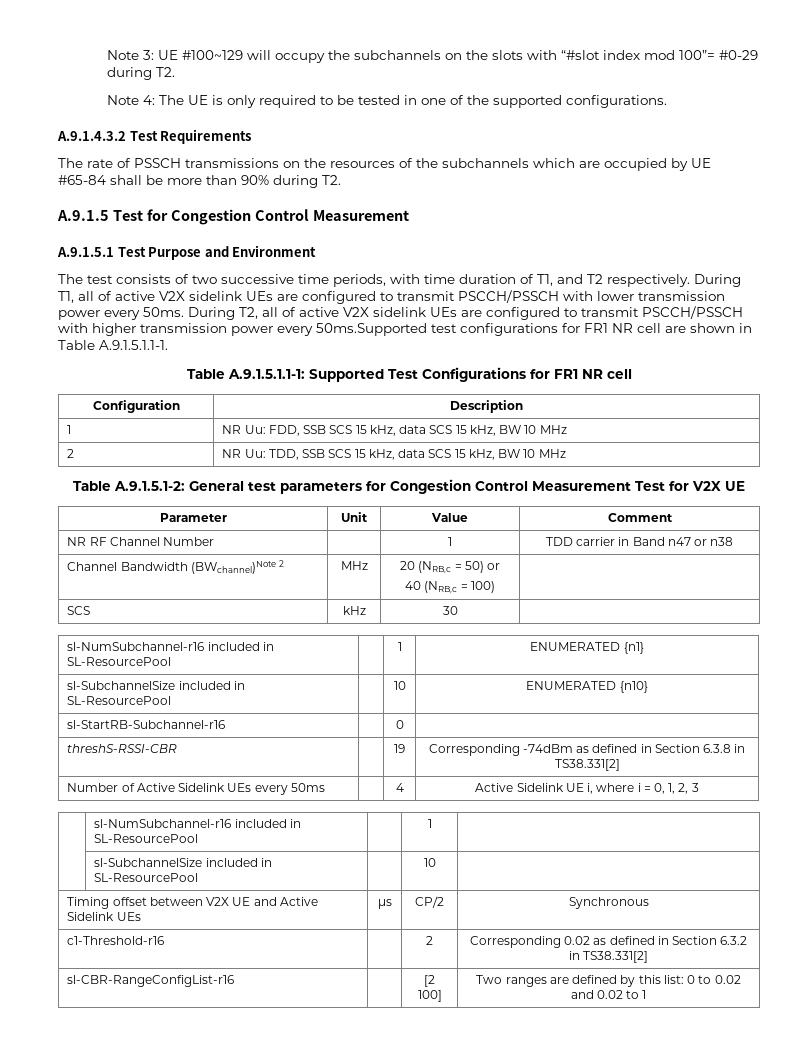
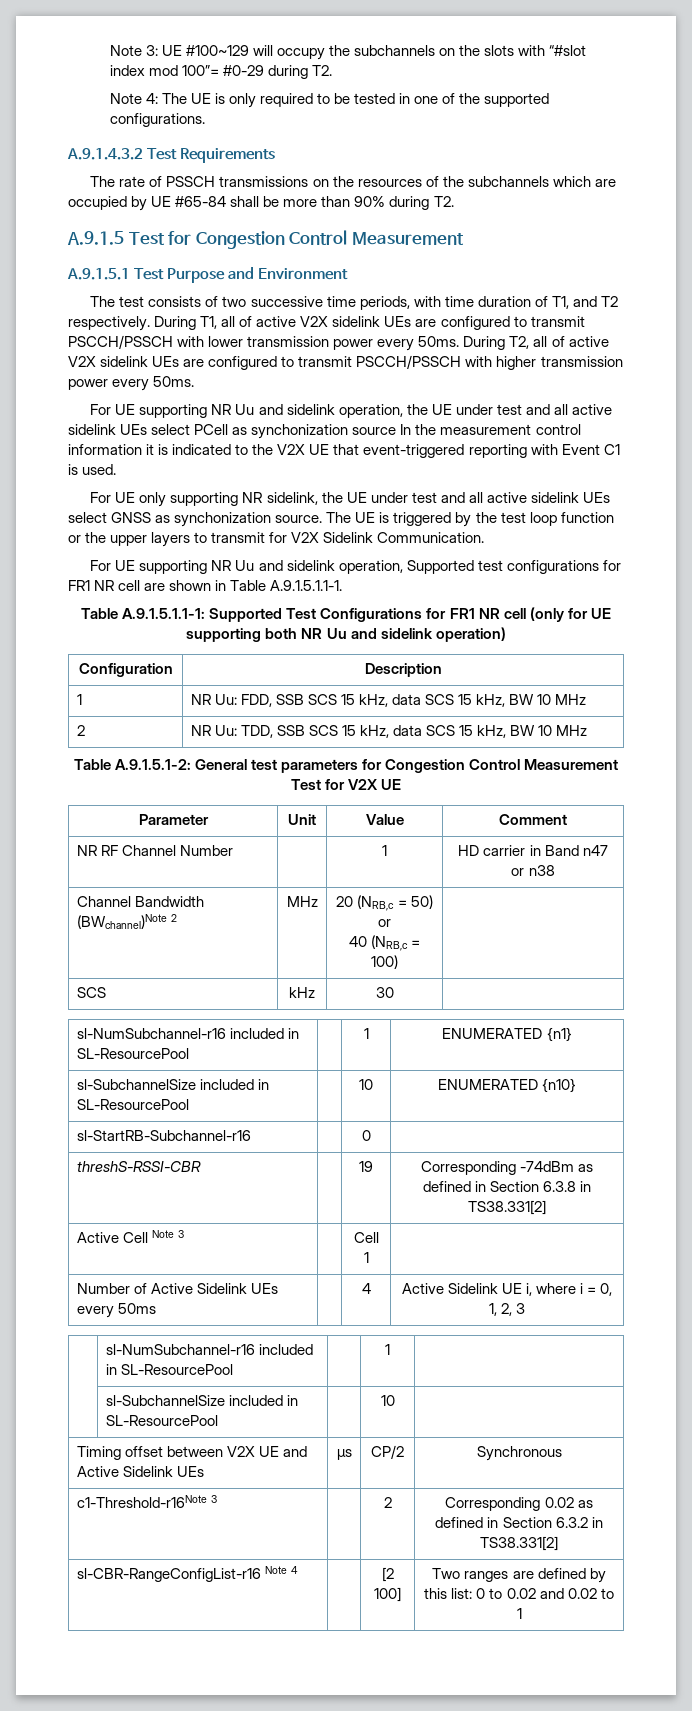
- During T2, all of active V2X sidelink UEs are configured to transmit PSCCH/PSSCH with higher transmission power every 50ms.Supported test configurations for FR1 NR cell are shown in Table A.9.1.5.1.1-1.
+ During T2, all of active V2X sidelink UEs are configured to transmit PSCCH/PSSCH with higher transmission power every 50ms.
+ For UE supporting NR Uu and sidelink operation, the UE under test and all active sidelink UEs select PCell as synchonization source In the measurement control information it is indicated to the V2X UE that event-triggered reporting with Event C1 is used.
+ For UE only supporting NR sidelink, the UE under test and all active sidelink UEs select GNSS as synchonization source. The UE is triggered by the test loop function or the upper layers to transmit for V2X Sidelink Communication.
+ For UE supporting NR Uu and sidelink operation, Supported test configurations for FR1 NR cell are shown in Table A.9.1.5.1.1-1.
- Table A.9.1.5.1.1-1: Supported Test Configurations for FR1 NR cell
+ Table A.9.1.5.1.1-1: Supported Test Configurations for FR1 NR cell (only for UE supporting both NR Uu and sidelink operation)
- NR RF Channel Number | | 1 | TDD carrier in Band n47 or n38
+ NR RF Channel Number | | 1 | HD carrier in Band n47 or n38
+ Active Cell Note 3 | | Cell 1 |
- c1-Threshold-r16 | | 2 | Corresponding 0.02 as defined in Section 6.3.2 in TS38.331[2]
+ c1-Threshold-r16Note 3 | | 2 | Corresponding 0.02 as defined in Section 6.3.2 in TS38.331[2]
- sl-CBR-RangeConfigList-r16 | | [2 100] | Two ranges are defined by this list: 0 to 0.02 and 0.02 to 1
+ sl-CBR-RangeConfigList-r16 Note 4 | | [2 100] | Two ranges are defined by this list: 0 to 0.02 and 0.02 to 1

